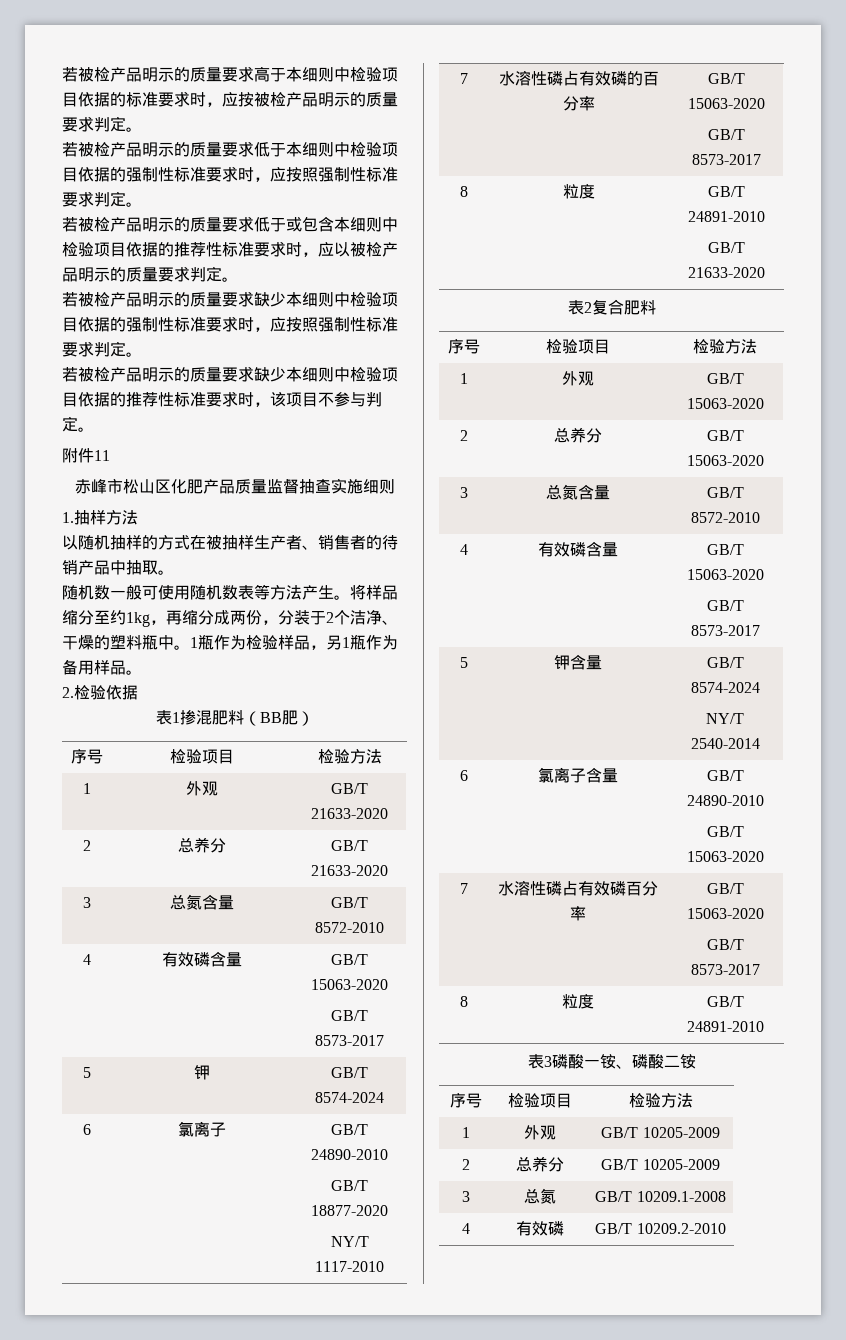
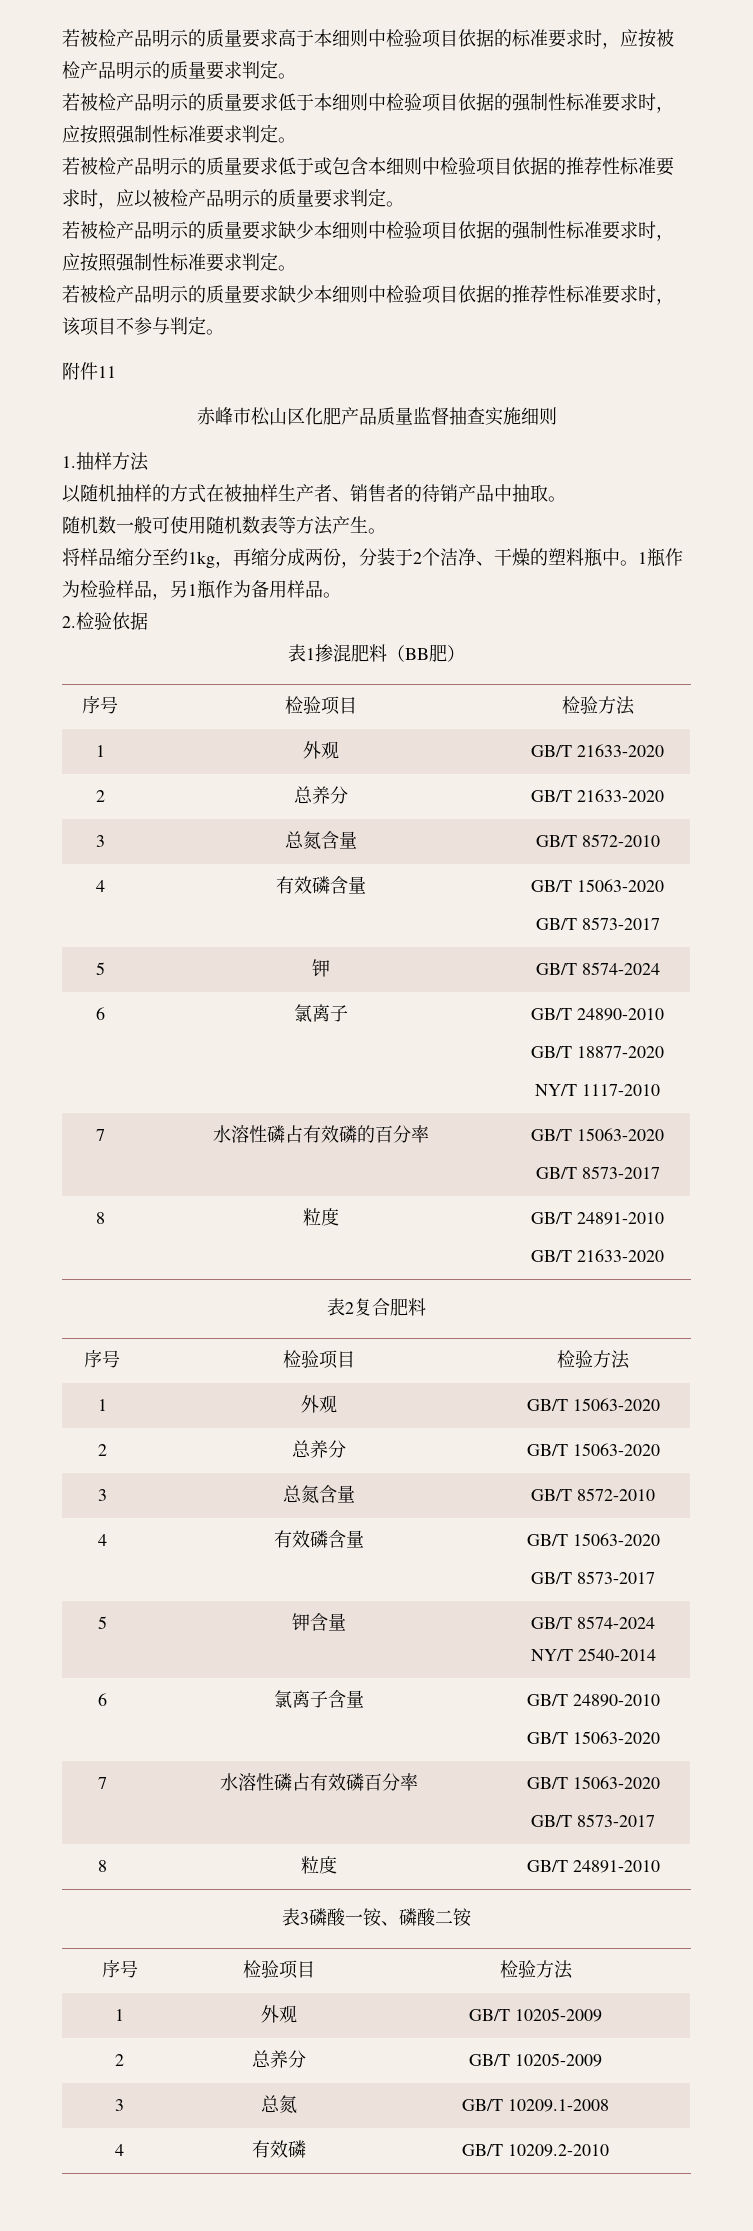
- 随机数一般可使用随机数表等方法产生。将样品缩分至约1kg，再缩分成两份，分装于2个洁净、干燥的塑料瓶中。
+ 随机数一般可使用随机数表等方法产生。
+ 将样品缩分至约1kg，再缩分成两份，分装于2个洁净、干燥的塑料瓶中。

